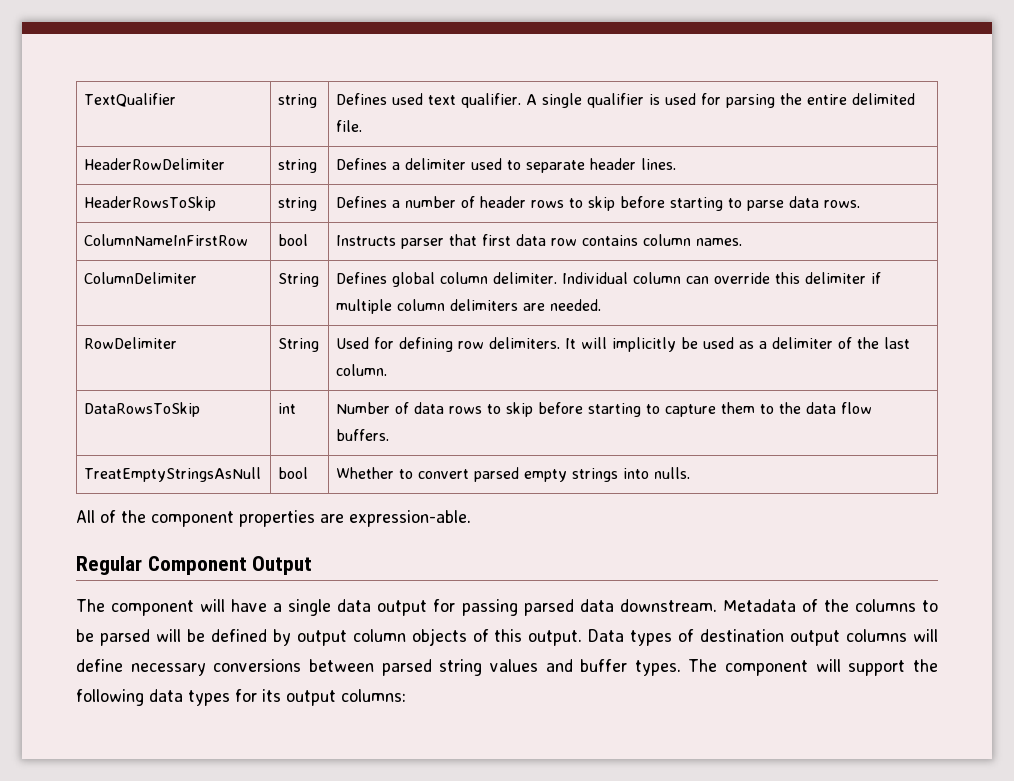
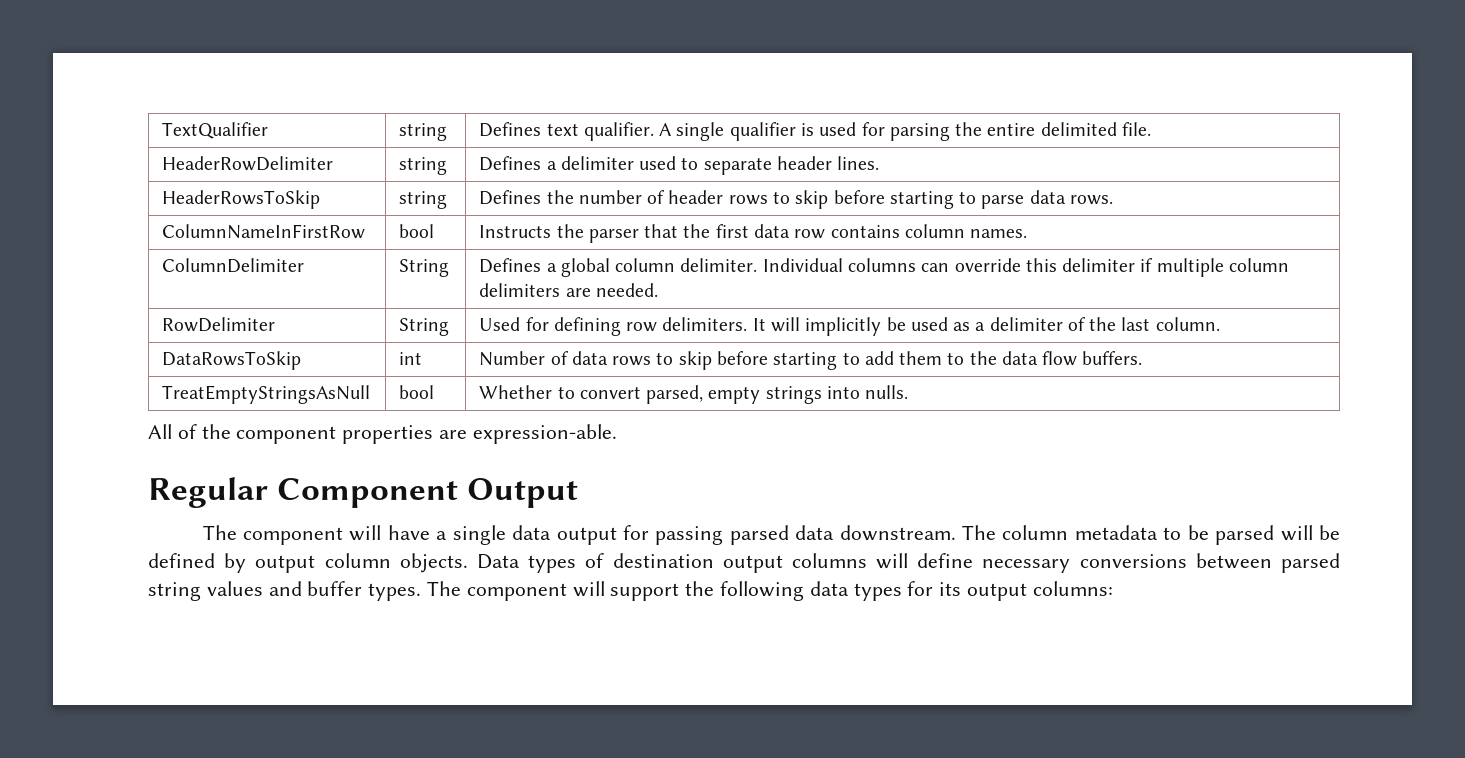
- TextQualifier | string | Defines used text qualifier. A single qualifier is used for parsing the entire delimited file.
+ TextQualifier | string | Defines text qualifier. A single qualifier is used for parsing the entire delimited file.
- HeaderRowsToSkip | string | Defines a number of header rows to skip before starting to parse data rows.
+ HeaderRowsToSkip | string | Defines the number of header rows to skip before starting to parse data rows.
- ColumnNameInFirstRow | bool | Instructs parser that first data row contains column names.
+ ColumnNameInFirstRow | bool | Instructs the parser that the first data row contains column names.
- ColumnDelimiter | String | Defines global column delimiter. Individual column can override this delimiter if multiple column delimiters are needed.
+ ColumnDelimiter | String | Defines a global column delimiter. Individual columns can override this delimiter if multiple column delimiters are needed.
- DataRowsToSkip | int | Number of data rows to skip before starting to capture them to the data flow buffers.
+ DataRowsToSkip | int | Number of data rows to skip before starting to add them to the data flow buffers.
- TreatEmptyStringsAsNull | bool | Whether to convert parsed empty strings into nulls.
+ TreatEmptyStringsAsNull | bool | Whether to convert parsed, empty strings into nulls.
- Metadata of the columns to be parsed will be defined by output column objects of this output.
+ The column metadata to be parsed will be defined by output column objects.

